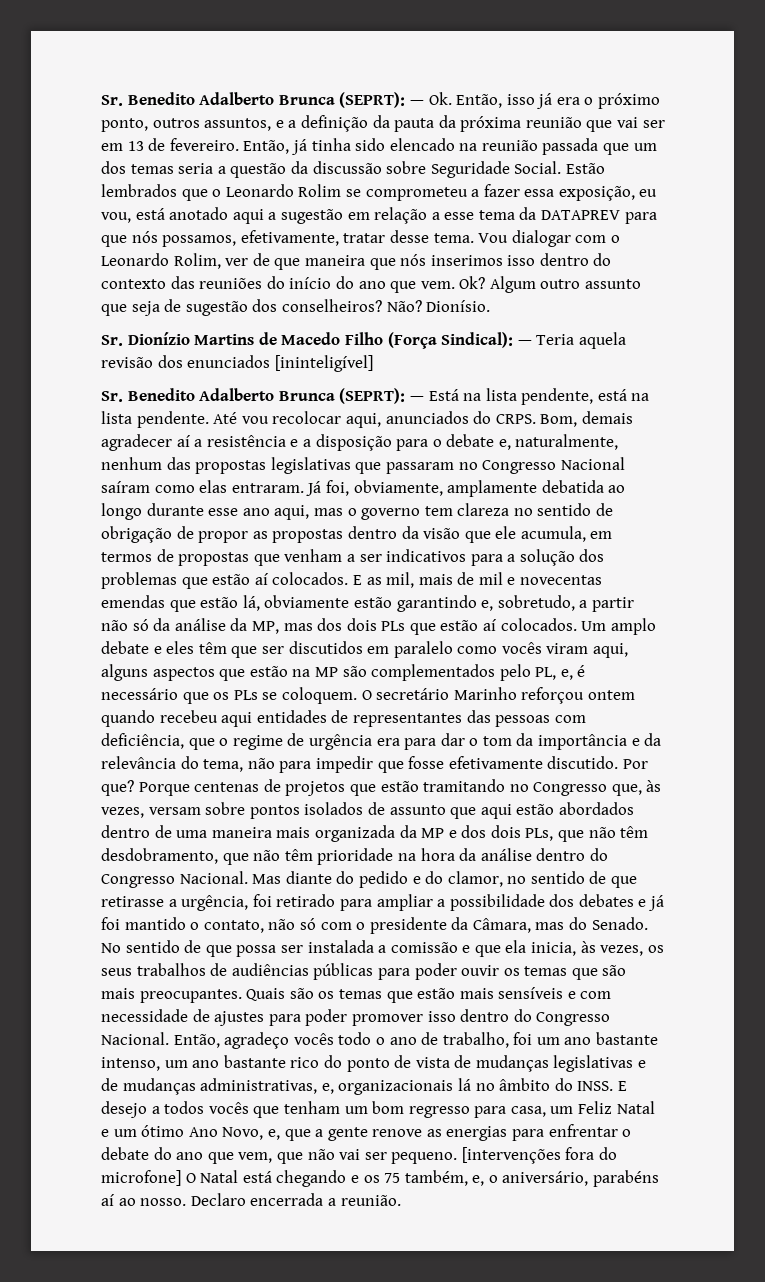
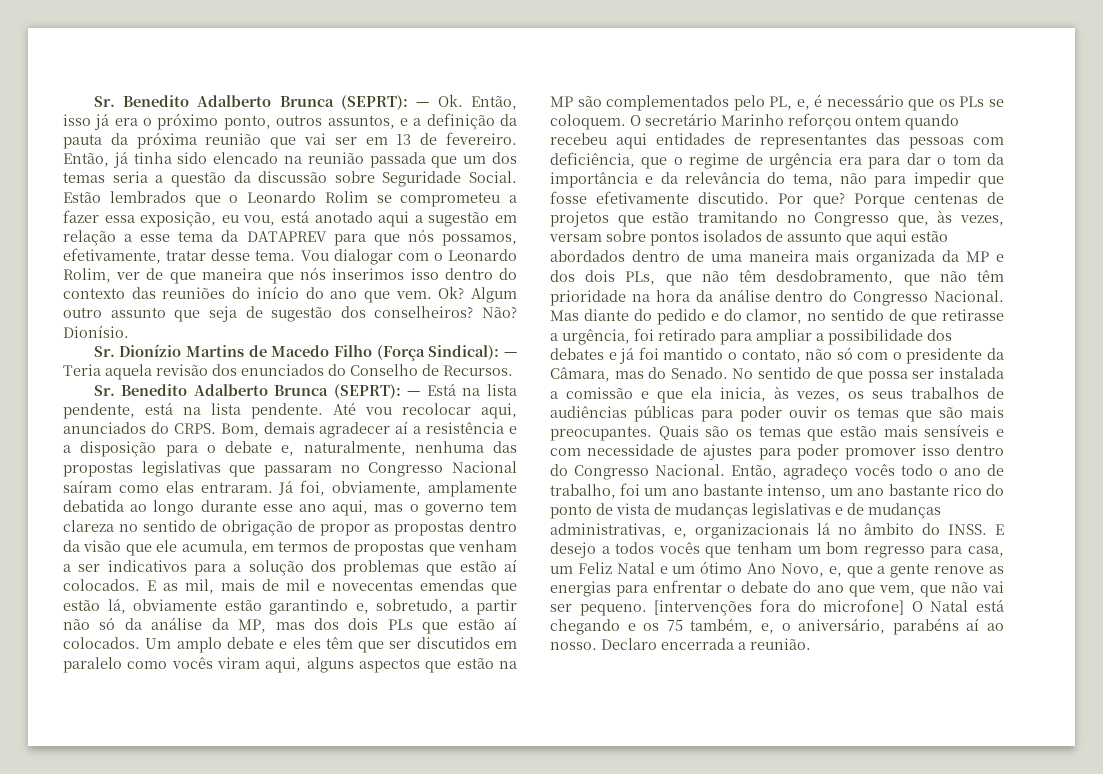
- Sr. Dionízio Martins de Macedo Filho (Força Sindical): — Teria aquela revisão dos enunciados [ininteligível]
+ Sr. Dionízio Martins de Macedo Filho (Força Sindical): — Teria aquela revisão dos enunciados do Conselho de Recursos.
- Bom, demais agradecer aí a resistência e a disposição para o debate e, naturalmente, nenhum das propostas legislativas que passaram no Congresso Nacional saíram como elas entraram.
+ Bom, demais agradecer aí a resistência e a disposição para o debate e, naturalmente, nenhuma das propostas legislativas que passaram no Congresso Nacional saíram como elas entraram.

